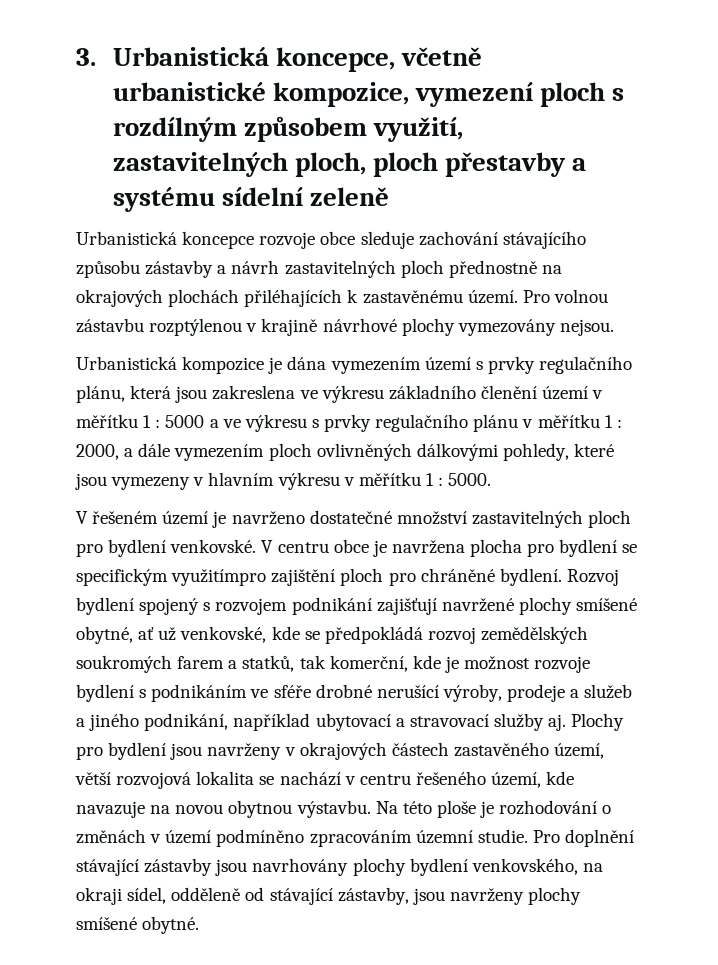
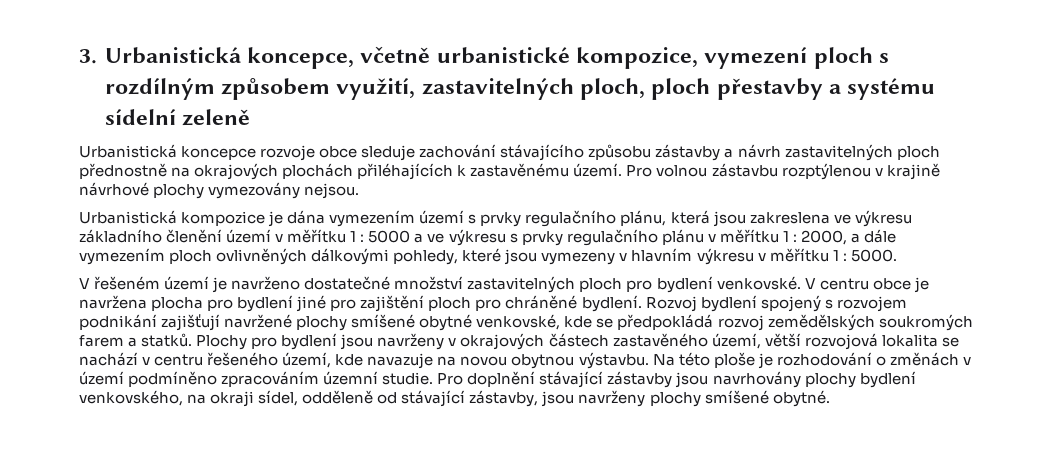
- V centru obce je navržena plocha pro bydlení se specifickým využitímpro zajištění ploch pro chráněné bydlení.
+ V centru obce je navržena plocha pro bydlení jiné pro zajištění ploch pro chráněné bydlení.
- Rozvoj bydlení spojený s rozvojem podnikání zajišťují navržené plochy smíšené obytné, ať už venkovské, kde se předpokládá rozvoj zemědělských soukromých farem a statků, tak komerční, kde je možnost rozvoje bydlení s podnikáním ve sféře drobné nerušící výroby, prodeje a služeb a jiného podnikání, například ubytovací a stravovací služby aj.
+ Rozvoj bydlení spojený s rozvojem podnikání zajišťují navržené plochy smíšené obytné venkovské, kde se předpokládá rozvoj zemědělských soukromých farem a statků.

